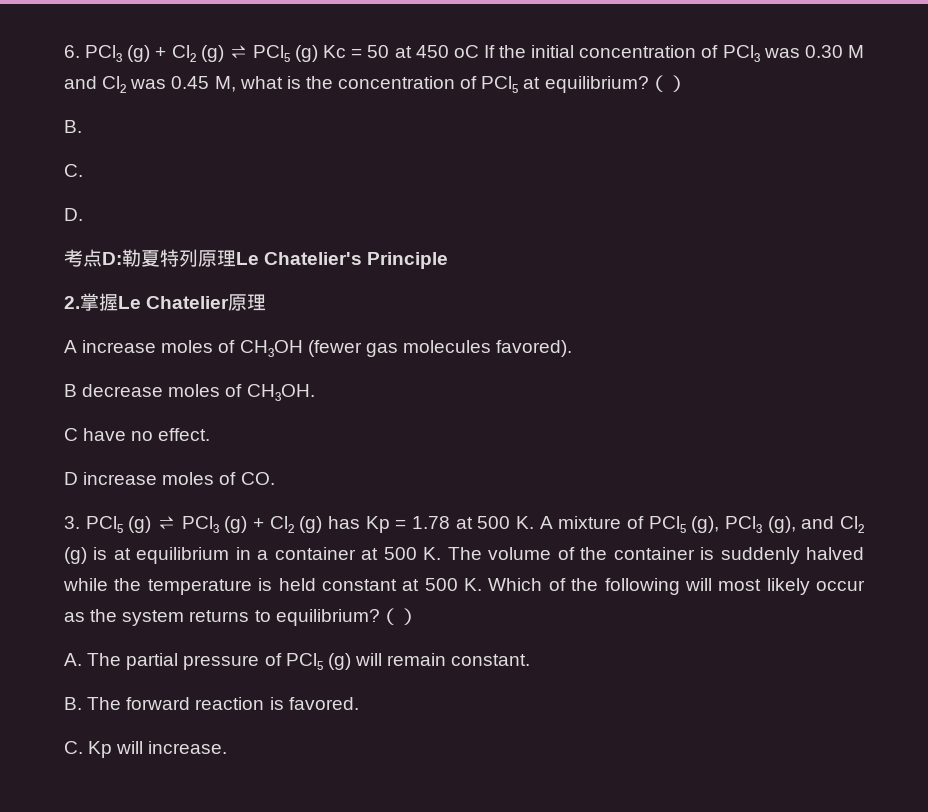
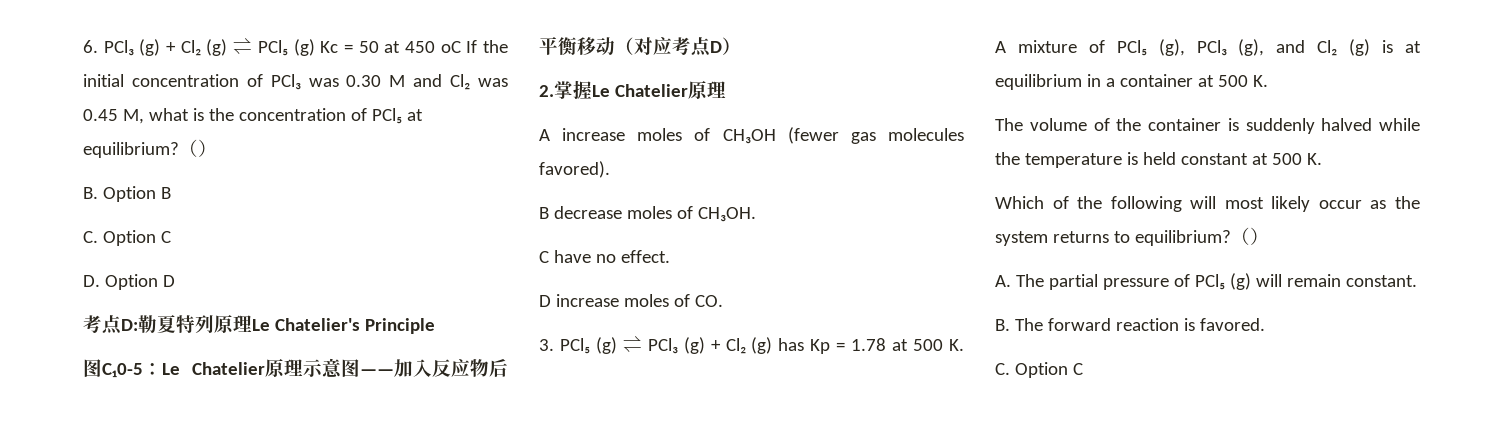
  6. PCl₃ (g) + Cl₂ (g) ⇌ PCl₅ (g) Kc = 50 at 450 oC If the initial concentration of PCl₃ was 0.30 M and Cl₂ was 0.45 M, what is the concentration of PCl₅ at equilibrium?（）
- B.
- C.
+ B. Option B
+ C. Option C
- D.
+ D. Option D
+ 图C₁0-5：Le Chatelier原理示意图——加入反应物后平衡移动（对应考点D）
- 3. PCl₅ (g) ⇌ PCl₃ (g) + Cl₂ (g) has Kp = 1.78 at 500 K. A mixture of PCl₅ (g), PCl₃ (g), and Cl₂ (g) is at equilibrium in a container at 500 K. The volume of the container is suddenly halved while the temperature is held constant at 500 K. Which of the following will most likely occur as the system returns to equilibrium?
+ 3. PCl₅ (g) ⇌ PCl₃ (g) + Cl₂ (g) has Kp = 1.78 at 500 K. A mixture of PCl₅ (g), PCl₃ (g), and Cl₂ (g) is at equilibrium in a container at 500 K.
+ The volume of the container is suddenly halved while the temperature is held constant at 500 K.
+ Which of the following will most likely occur as the system returns to equilibrium?
  B. The forward reaction is favored.
- C. Kp will increase.
+ C. Option C

